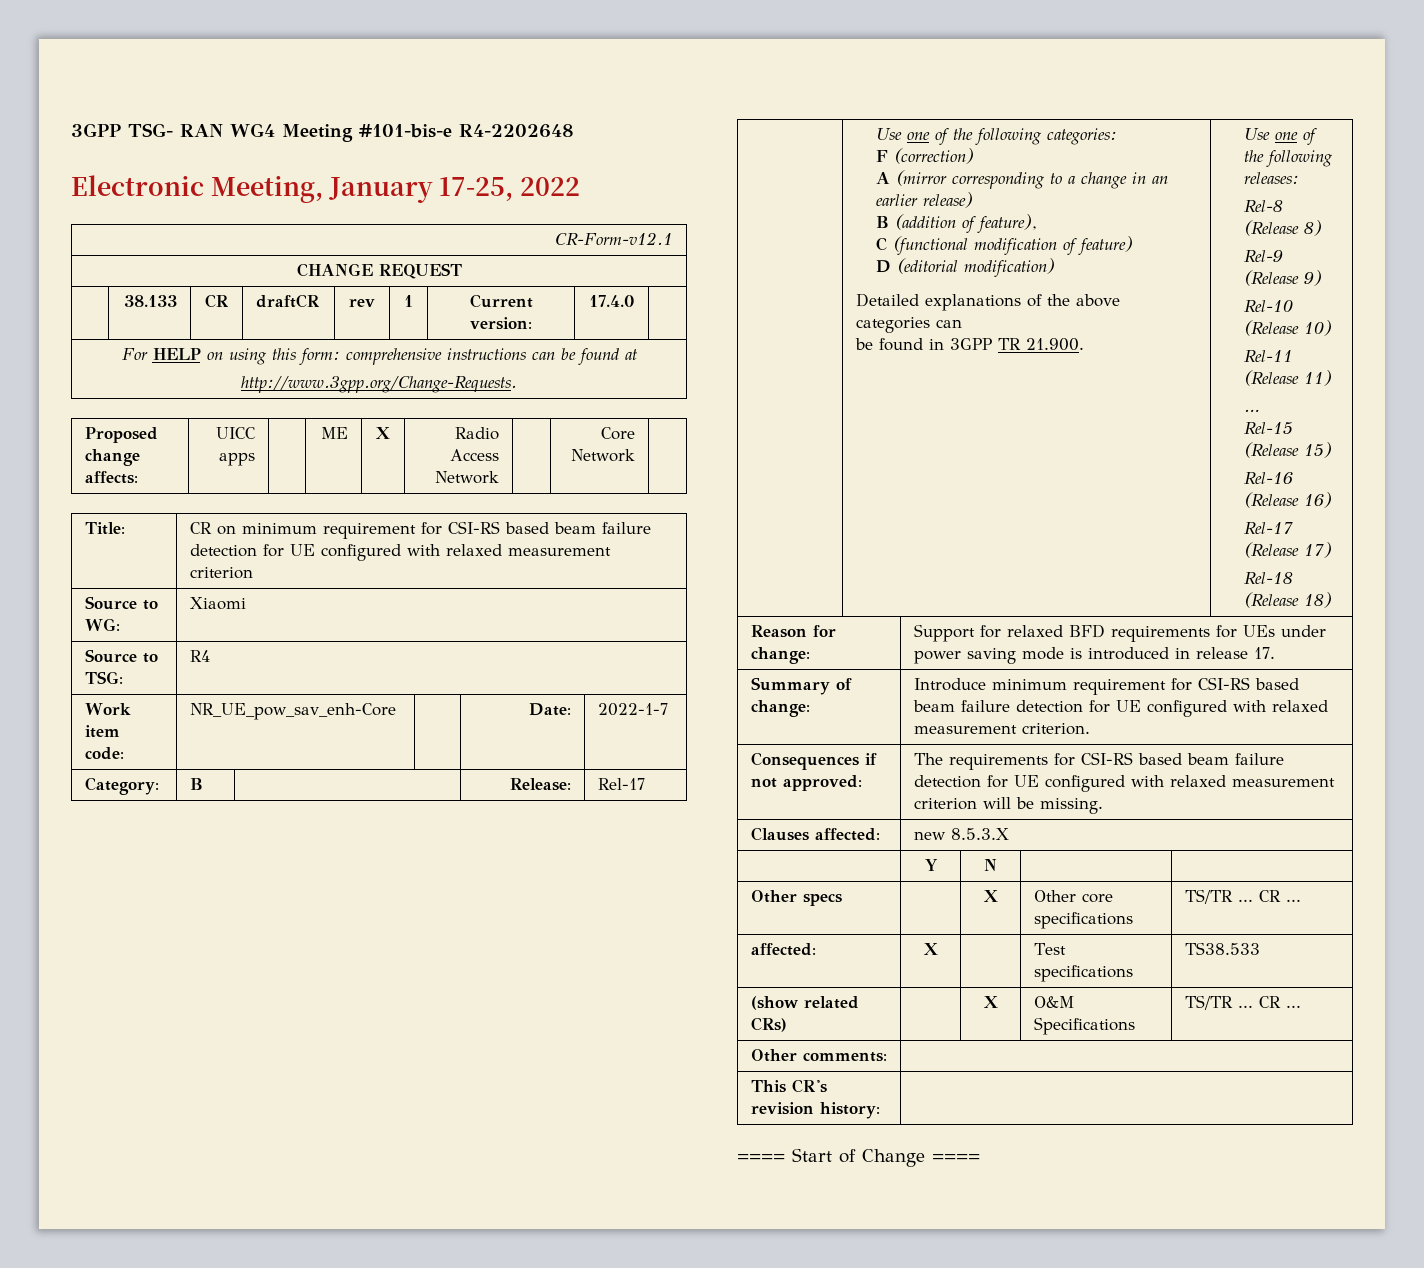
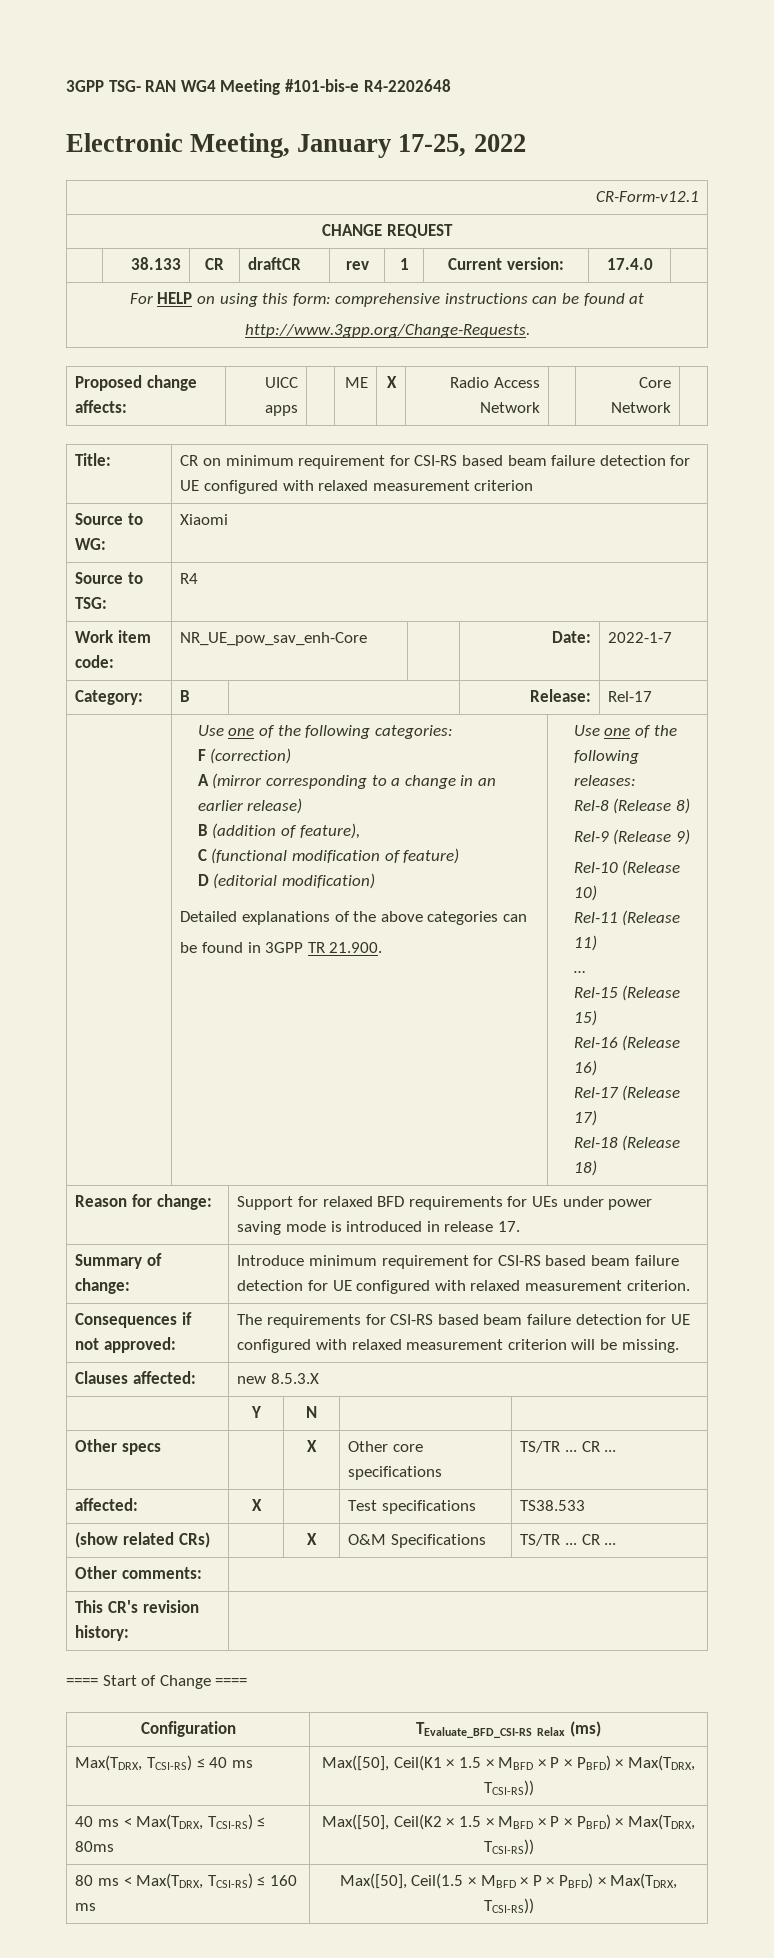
+ Configuration | TEvaluate_BFD_CSI-RS Relax (ms)
+ Max(TDRX, TCSI-RS) ≤ 40 ms | Max([50], Ceil(K1 × 1.5 × MBFD × P × PBFD) × Max(TDRX, TCSI-RS))
+ 40 ms < Max(TDRX, TCSI-RS) ≤ 80ms | Max([50], Ceil(K2 × 1.5 × MBFD × P × PBFD) × Max(TDRX, TCSI-RS))
+ 80 ms < Max(TDRX, TCSI-RS) ≤ 160 ms | Max([50], Ceil(1.5 × MBFD × P × PBFD) × Max(TDRX, TCSI-RS))

